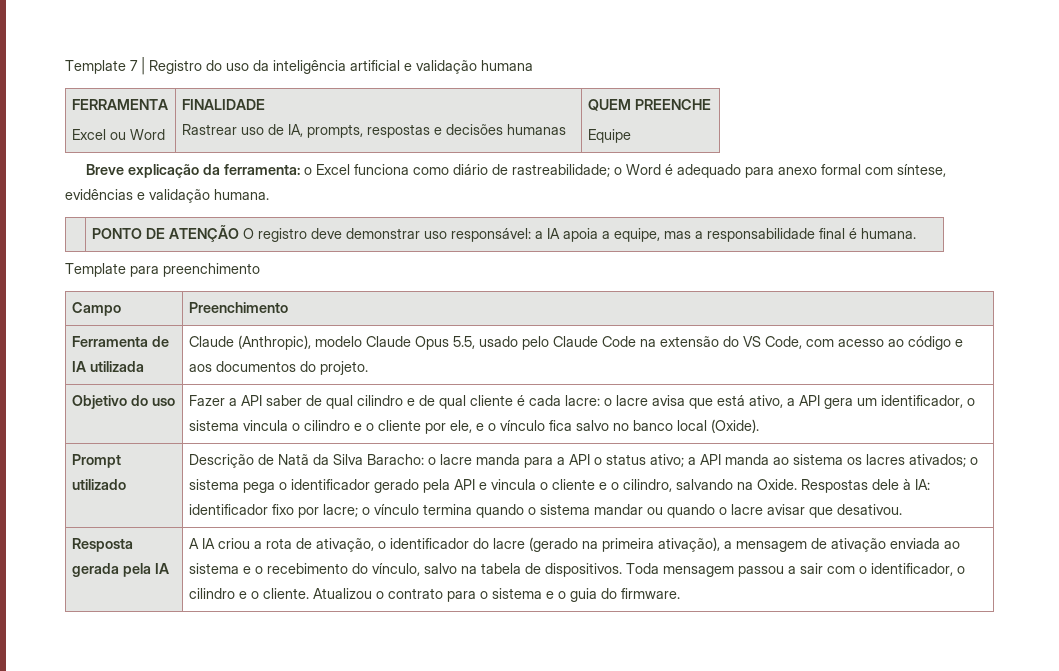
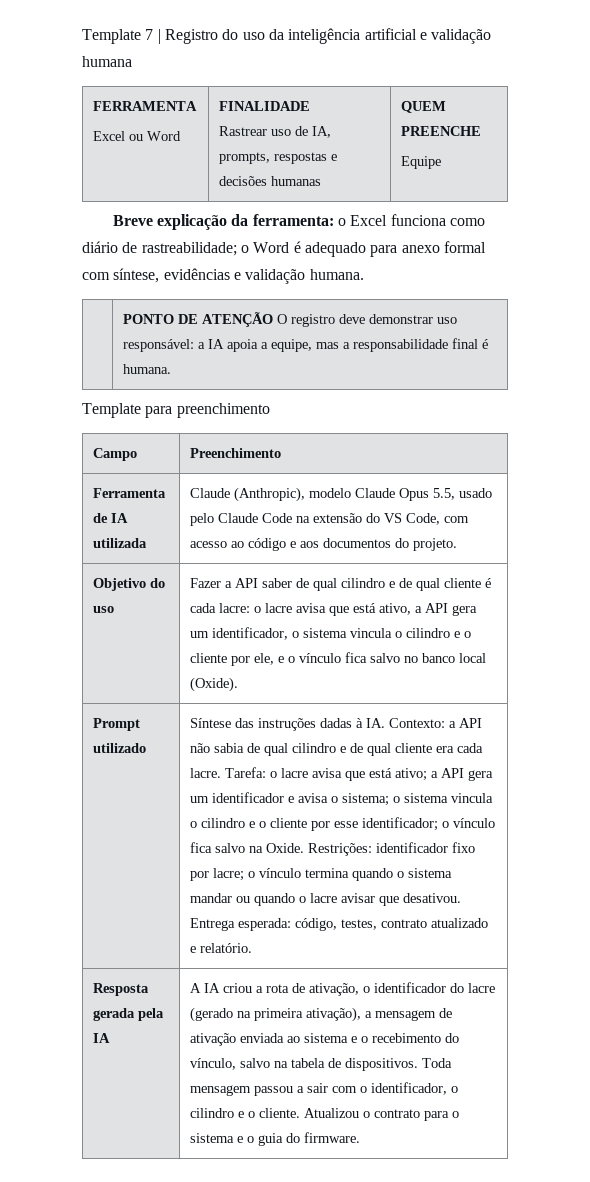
- Descrição de Natã da Silva Baracho: o lacre manda para a API o status ativo; a API manda ao sistema os lacres ativados; o sistema pega o identificador gerado pela API e vincula o cliente e o cilindro, salvando na Oxide. Respostas dele à IA: identificador fixo por lacre; o vínculo termina quando o sistema mandar ou quando o lacre avisar que desativou.
+ Síntese das instruções dadas à IA. Contexto: a API não sabia de qual cilindro e de qual cliente era cada lacre. Tarefa: o lacre avisa que está ativo; a API gera um identificador e avisa o sistema; o sistema vincula o cilindro e o cliente por esse identificador; o vínculo fica salvo na Oxide. Restrições: identificador fixo por lacre; o vínculo termina quando o sistema mandar ou quando o lacre avisar que desativou. Entrega esperada: código, testes, contrato atualizado e relatório.

